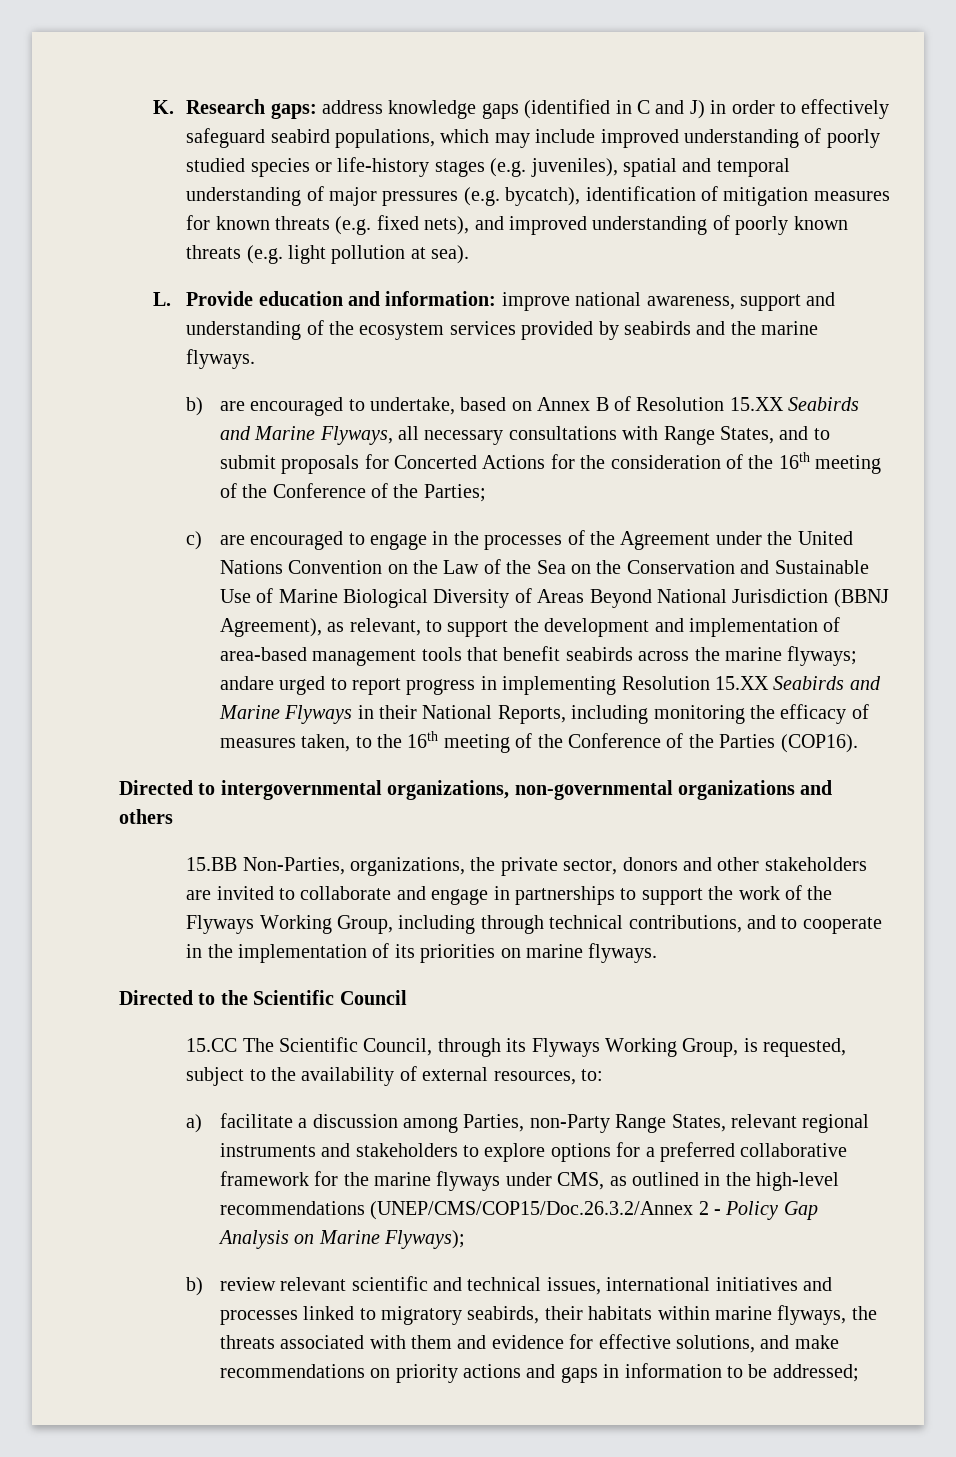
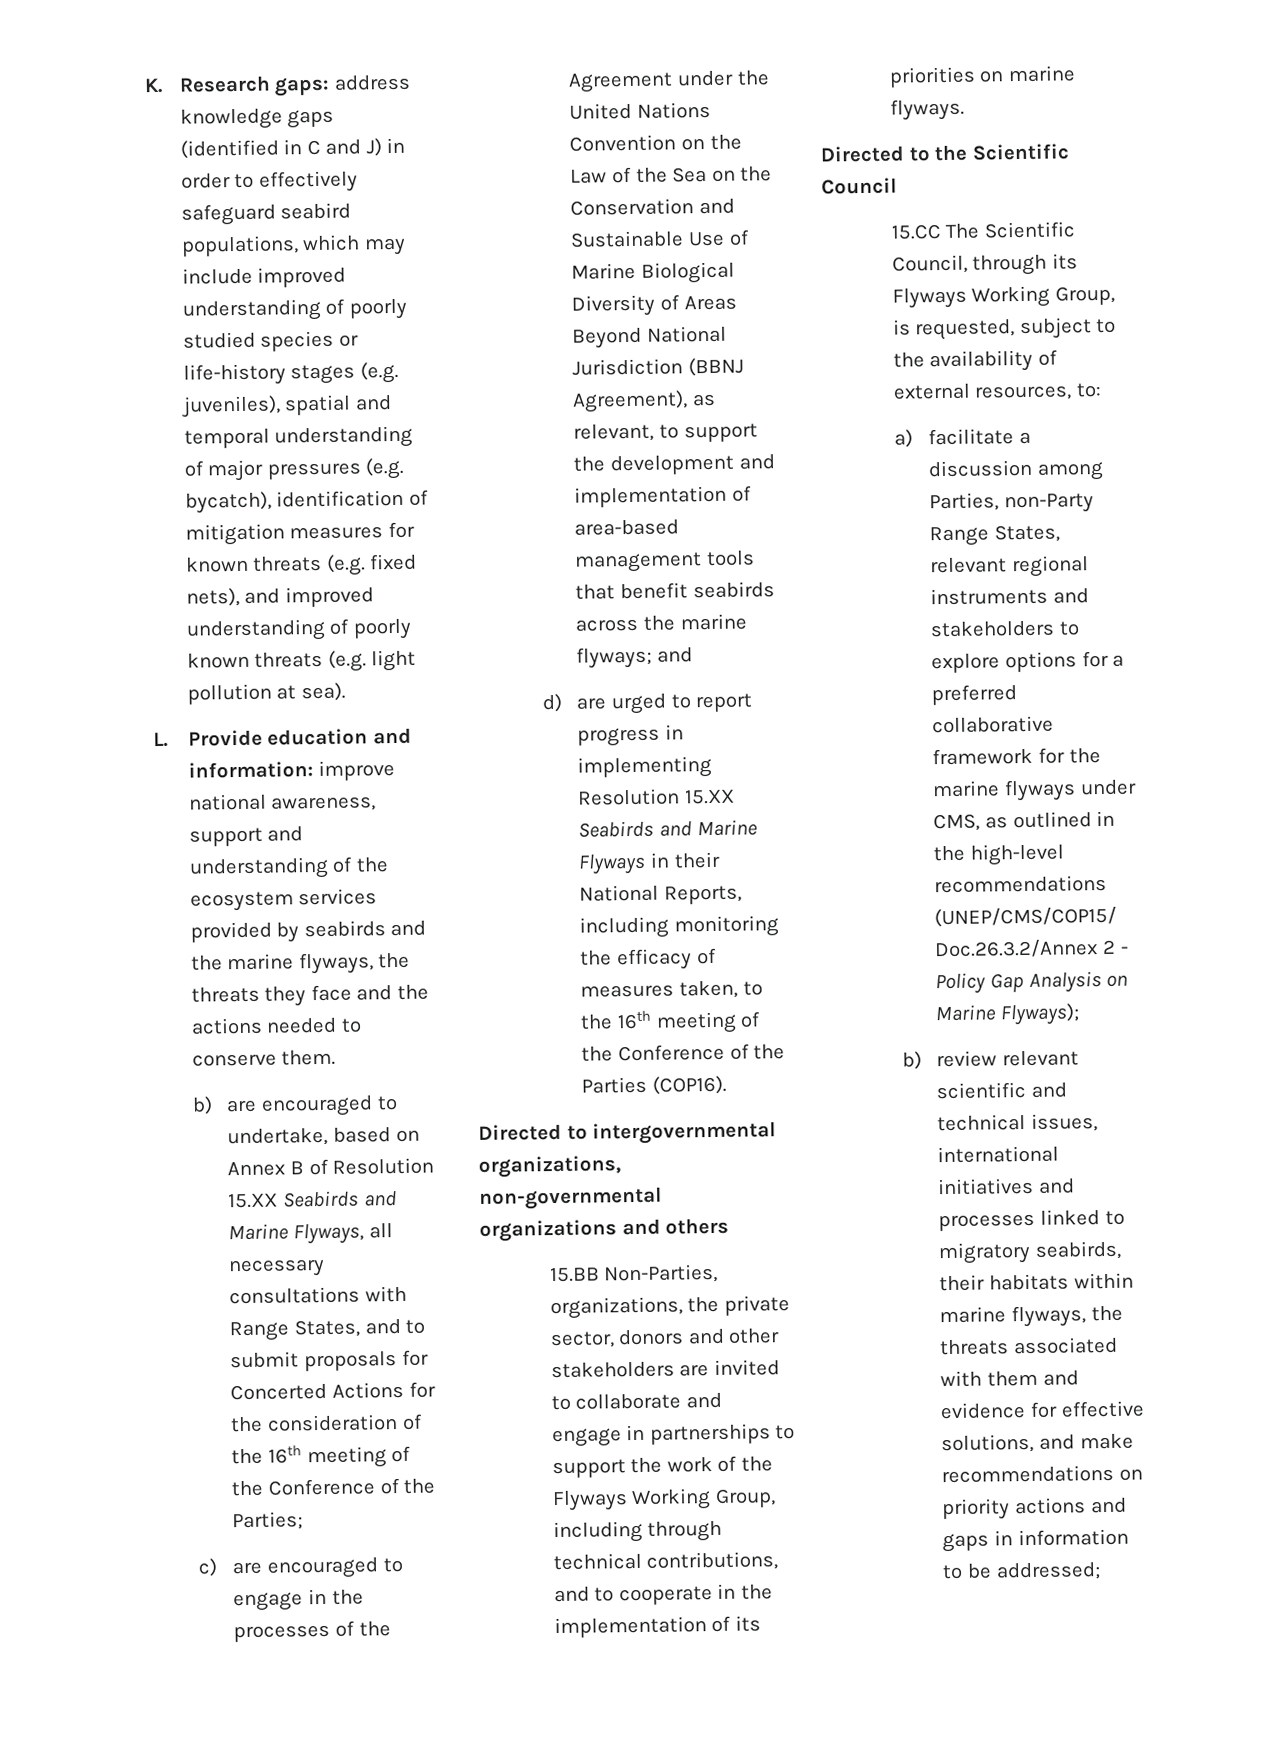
- L. Provide education and information: improve national awareness, support and understanding of the ecosystem services provided by seabirds and the marine flyways.
+ L. Provide education and information: improve national awareness, support and understanding of the ecosystem services provided by seabirds and the marine flyways, the threats they face and the actions needed to conserve them.
- c) are encouraged to engage in the processes of the Agreement under the United Nations Convention on the Law of the Sea on the Conservation and Sustainable Use of Marine Biological Diversity of Areas Beyond National Jurisdiction (BBNJ Agreement), as relevant, to support the development and implementation of area-based management tools that benefit seabirds across the marine flyways; andare urged to report progress in implementing Resolution 15.XX Seabirds and Marine Flyways in their National Reports, including monitoring the efficacy of measures taken, to the 16th meeting of the Conference of the Parties (COP16).
+ c) are encouraged to engage in the processes of the Agreement under the United Nations Convention on the Law of the Sea on the Conservation and Sustainable Use of Marine Biological Diversity of Areas Beyond National Jurisdiction (BBNJ Agreement), as relevant, to support the development and implementation of area-based management tools that benefit seabirds across the marine flyways; and
+ d) are urged to report progress in implementing Resolution 15.XX Seabirds and Marine Flyways in their National Reports, including monitoring the efficacy of measures taken, to the 16th meeting of the Conference of the Parties (COP16).

